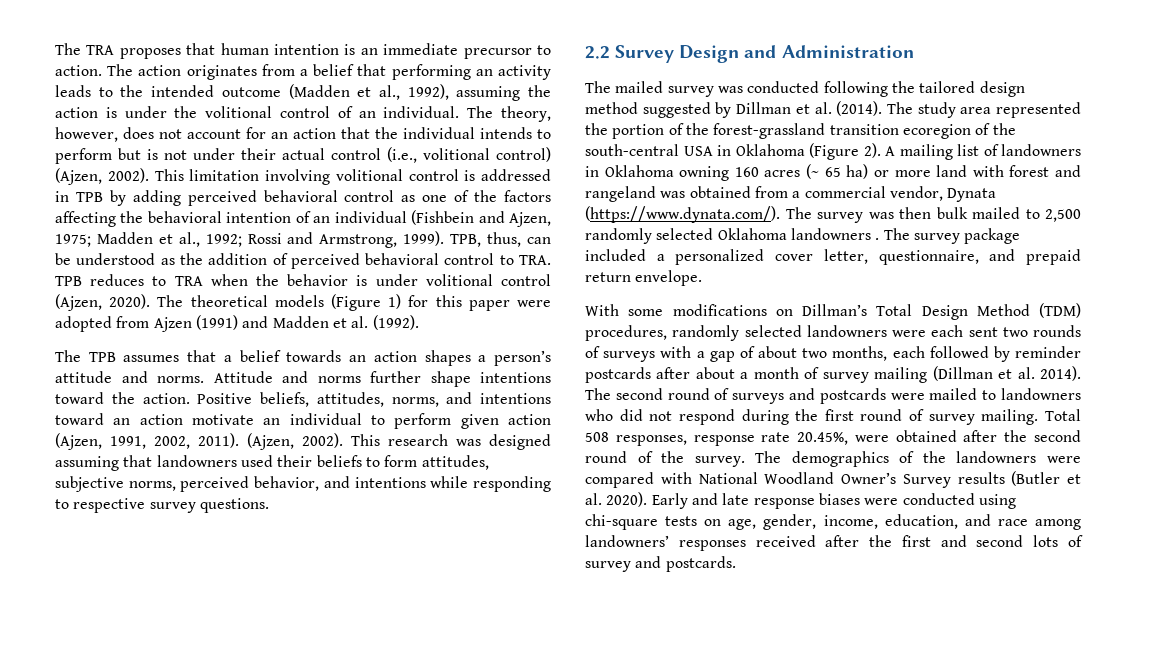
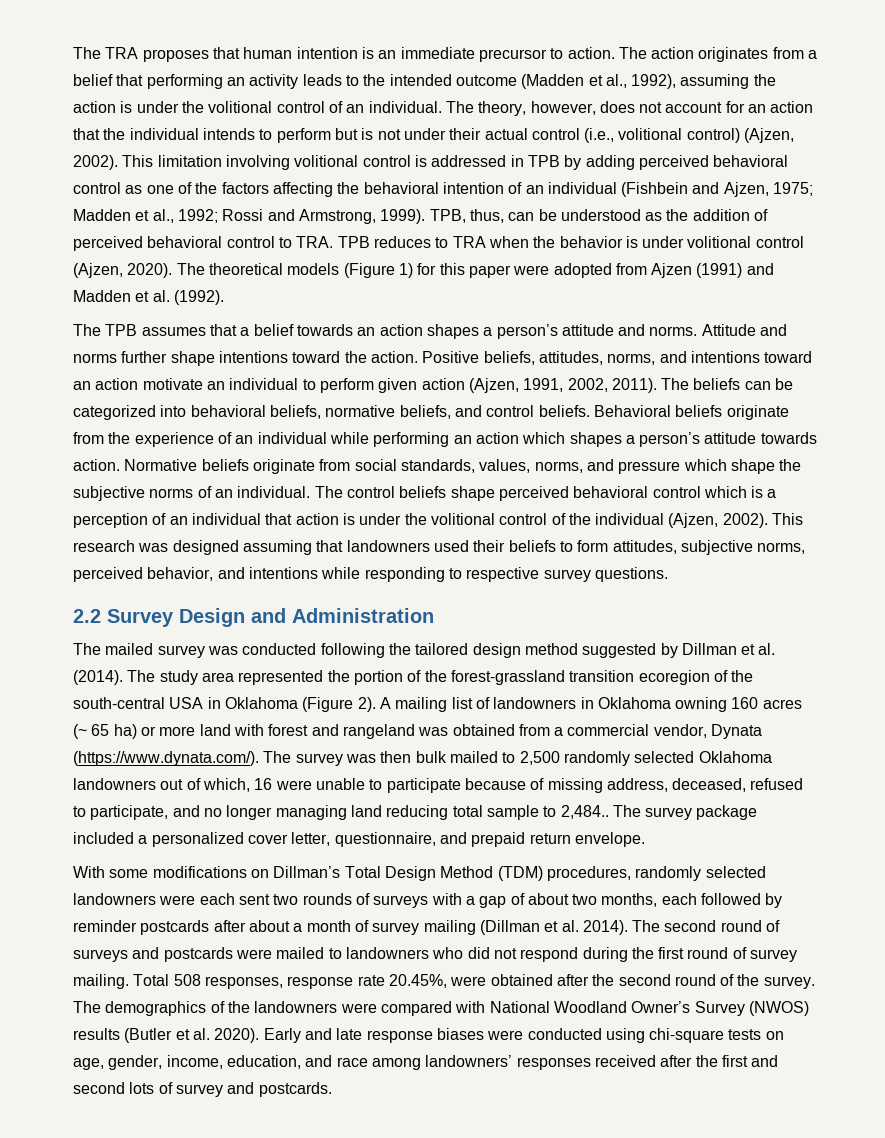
- Positive beliefs, attitudes, norms, and intentions toward an action motivate an individual to perform given action (Ajzen, 1991, 2002, 2011). (Ajzen, 2002).
+ Positive beliefs, attitudes, norms, and intentions toward an action motivate an individual to perform given action (Ajzen, 1991, 2002, 2011). The beliefs can be categorized into behavioral beliefs, normative beliefs, and control beliefs. Behavioral beliefs originate from the experience of an individual while performing an action which shapes a person’s attitude towards action. Normative beliefs originate from social standards, values, norms, and pressure which shape the subjective norms of an individual. The control beliefs shape perceived behavioral control which is a perception of an individual that action is under the volitional control of the individual (Ajzen, 2002).
- A mailing list of landowners in Oklahoma owning 160 acres (~ 65 ha) or more land with forest and rangeland was obtained from a commercial vendor, Dynata (https://www.dynata.com/). The survey was then bulk mailed to 2,500 randomly selected Oklahoma landowners .
+ A mailing list of landowners in Oklahoma owning 160 acres (~ 65 ha) or more land with forest and rangeland was obtained from a commercial vendor, Dynata (https://www.dynata.com/). The survey was then bulk mailed to 2,500 randomly selected Oklahoma landowners out of which, 16 were unable to participate because of missing address, deceased, refused to participate, and no longer managing land reducing total sample to 2,484..
- The demographics of the landowners were compared with National Woodland Owner’s Survey results (Butler et al. 2020).
+ The demographics of the landowners were compared with National Woodland Owner’s Survey (NWOS) results (Butler et al. 2020).

